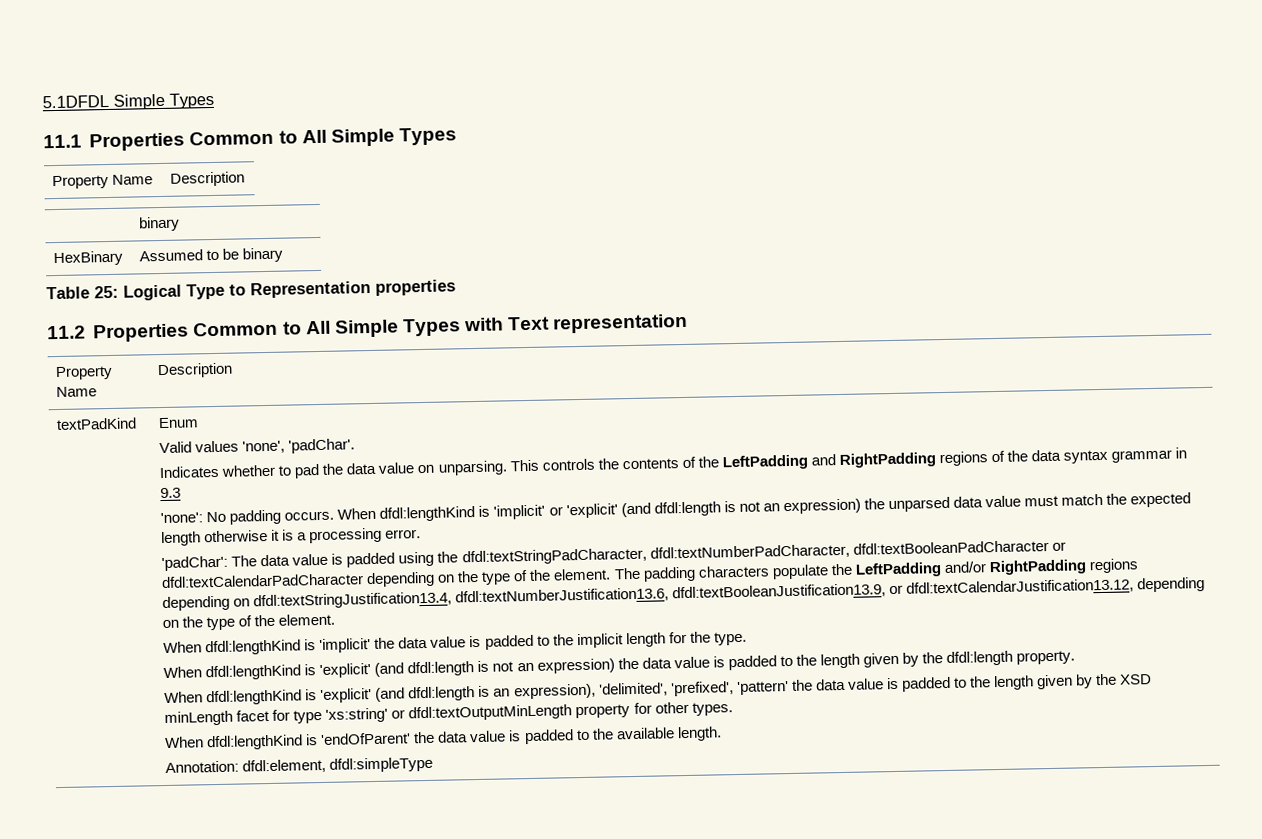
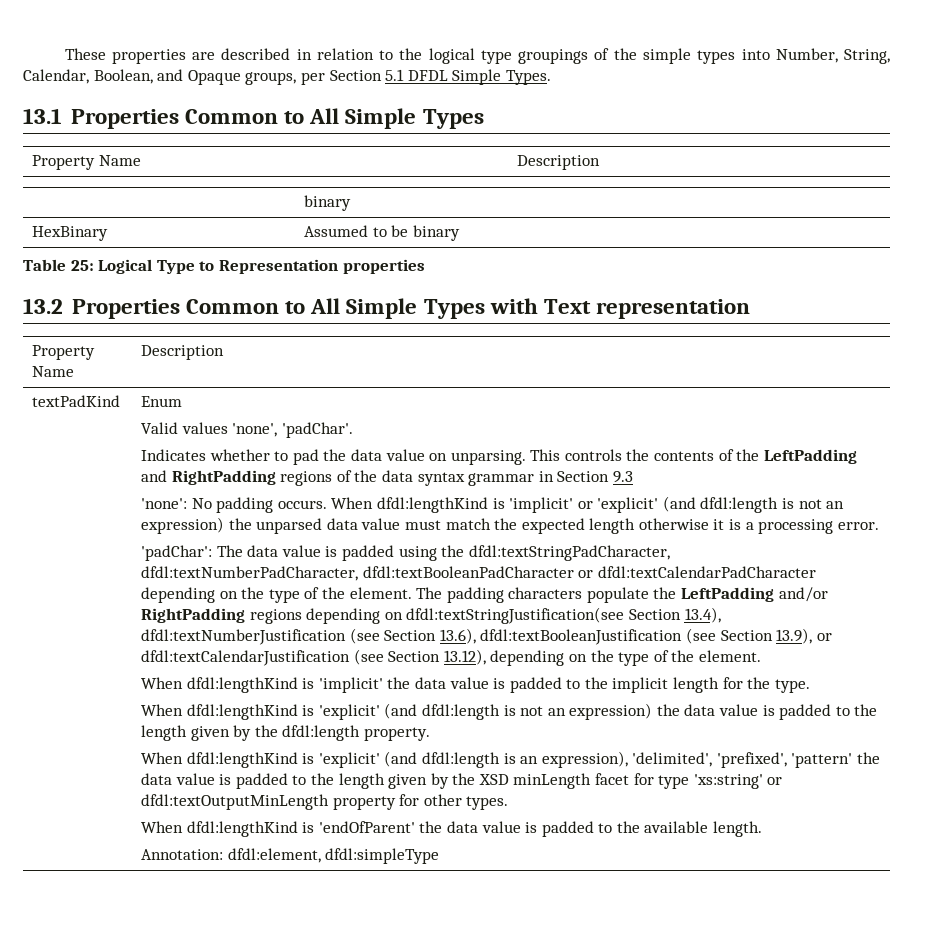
- 5.1DFDL Simple Types
- 11.1 Properties Common to All Simple Types
+ These properties are described in relation to the logical type groupings of the simple types into Number, String, Calendar, Boolean, and Opaque groups, per Section 5.1 DFDL Simple Types.
+ 13.1 Properties Common to All Simple Types
- 11.2 Properties Common to All Simple Types with Text representation
+ 13.2 Properties Common to All Simple Types with Text representation
- This controls the contents of the LeftPadding and RightPadding regions of the data syntax grammar in 9.3
+ This controls the contents of the LeftPadding and RightPadding regions of the data syntax grammar in Section 9.3
- The padding characters populate the LeftPadding and/or RightPadding regions depending on dfdl:textStringJustification13.4, dfdl:textNumberJustification13.6, dfdl:textBooleanJustification13.9, or dfdl:textCalendarJustification13.12, depending on the type of the element.
+ The padding characters populate the LeftPadding and/or RightPadding regions depending on dfdl:textStringJustification(see Section 13.4), dfdl:textNumberJustification (see Section 13.6), dfdl:textBooleanJustification (see Section 13.9), or dfdl:textCalendarJustification (see Section 13.12), depending on the type of the element.

